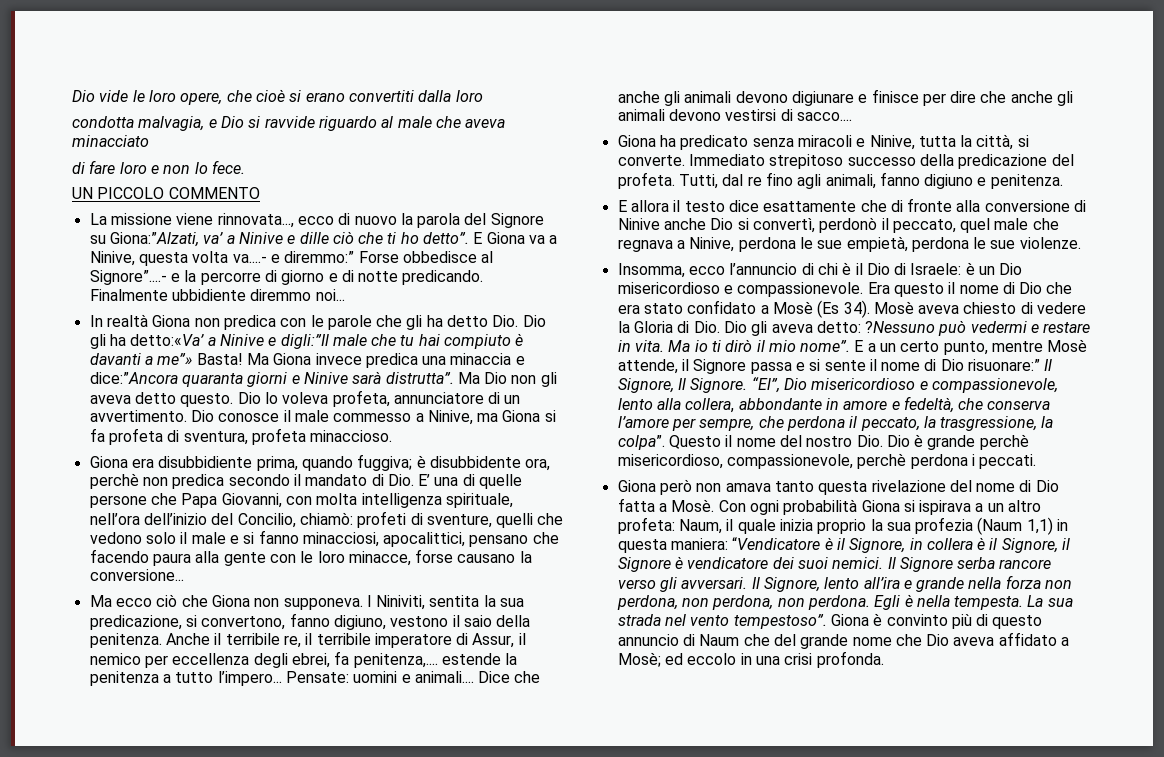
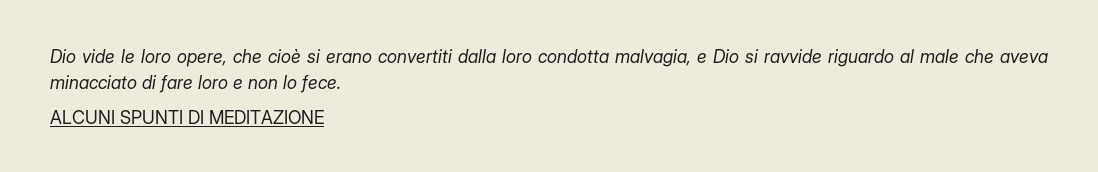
- Dio vide le loro opere, che cioè si erano convertiti dalla loro
- condotta malvagia, e Dio si ravvide riguardo al male che aveva minacciato
- di fare loro e non lo fece.
+ Dio vide le loro opere, che cioè si erano convertiti dalla loro condotta malvagia, e Dio si ravvide riguardo al male che aveva minacciato di fare loro e non lo fece.
- UN PICCOLO COMMENTO
- La missione viene rinnovata..., ecco di nuovo la parola del Signore su Giona:”Alzati, va’ a Ninive e dille ciò che ti ho detto”. E Giona va a Ninive, questa volta va....- e diremmo:” Forse obbedisce al Signore”....- e la percorre di giorno e di notte predicando. Finalmente ubbidiente diremmo noi...
- In realtà Giona non predica con le parole che gli ha detto Dio. Dio gli ha detto:«Va’ a Ninive e digli:”Il male che tu hai compiuto è davanti a me”» Basta! Ma Giona invece predica una minaccia e dice:”Ancora quaranta giorni e Ninive sarà distrutta”. Ma Dio non gli aveva detto questo. Dio lo voleva profeta, annunciatore di un avvertimento. Dio conosce il male commesso a Ninive, ma Giona si fa profeta di sventura, profeta minaccioso.
- Giona era disubbidiente prima, quando fuggiva; è disubbidente ora, perchè non predica secondo il mandato di Dio. E’ una di quelle persone che Papa Giovanni, con molta intelligenza spirituale, nell’ora dell’inizio del Concilio, chiamò: profeti di sventure, quelli che vedono solo il male e si fanno minacciosi, apocalittici, pensano che facendo paura alla gente con le loro minacce, forse causano la conversione...
- Ma ecco ciò che Giona non supponeva. I Niniviti, sentita la sua predicazione, si convertono, fanno digiuno, vestono il saio della penitenza. Anche il terribile re, il terribile imperatore di Assur, il nemico per eccellenza degli ebrei, fa penitenza,.... estende la penitenza a tutto l’impero... Pensate: uomini e animali.... Dice che anche gli animali devono digiunare e finisce per dire che anche gli animali devono vestirsi di sacco....
- Giona ha predicato senza miracoli e Ninive, tutta la città, si converte. Immediato strepitoso successo della predicazione del profeta. Tutti, dal re fino agli animali, fanno digiuno e penitenza.
- E allora il testo dice esattamente che di fronte alla conversione di Ninive anche Dio si convertì, perdonò il peccato, quel male che regnava a Ninive, perdona le sue empietà, perdona le sue violenze.
- Insomma, ecco l’annuncio di chi è il Dio di Israele: è un Dio misericordioso e compassionevole. Era questo il nome di Dio che era stato confidato a Mosè (Es 34). Mosè aveva chiesto di vedere la Gloria di Dio. Dio gli aveva detto: ?Nessuno può vedermi e restare in vita. Ma io ti dirò il mio nome”. E a un certo punto, mentre Mosè attende, il Signore passa e si sente il nome di Dio risuonare:” Il Signore, Il Signore. “El”, Dio misericordioso e compassionevole, lento alla collera, abbondante in amore e fedeltà, che conserva l’amore per sempre, che perdona il peccato, la trasgressione, la colpa”. Questo il nome del nostro Dio. Dio è grande perchè misericordioso, compassionevole, perchè perdona i peccati.
- Giona però non amava tanto questa rivelazione del nome di Dio fatta a Mosè. Con ogni probabilità Giona si ispirava a un altro profeta: Naum, il quale inizia proprio la sua profezia (Naum 1,1) in questa maniera: “Vendicatore è il Signore, in collera è il Signore, il Signore è vendicatore dei suoi nemici. Il Signore serba rancore verso gli avversari. Il Signore, lento all’ira e grande nella forza non perdona, non perdona, non perdona. Egli è nella tempesta. La sua strada nel vento tempestoso”. Giona è convinto più di questo annuncio di Naum che del grande nome che Dio aveva affidato a Mosè; ed eccolo in una crisi profonda.
+ ALCUNI SPUNTI DI MEDITAZIONE

